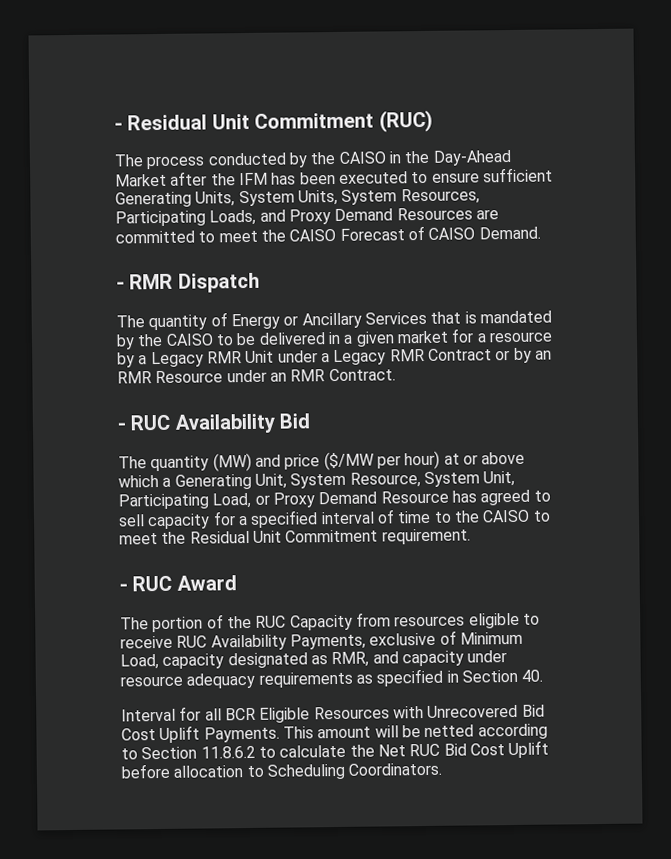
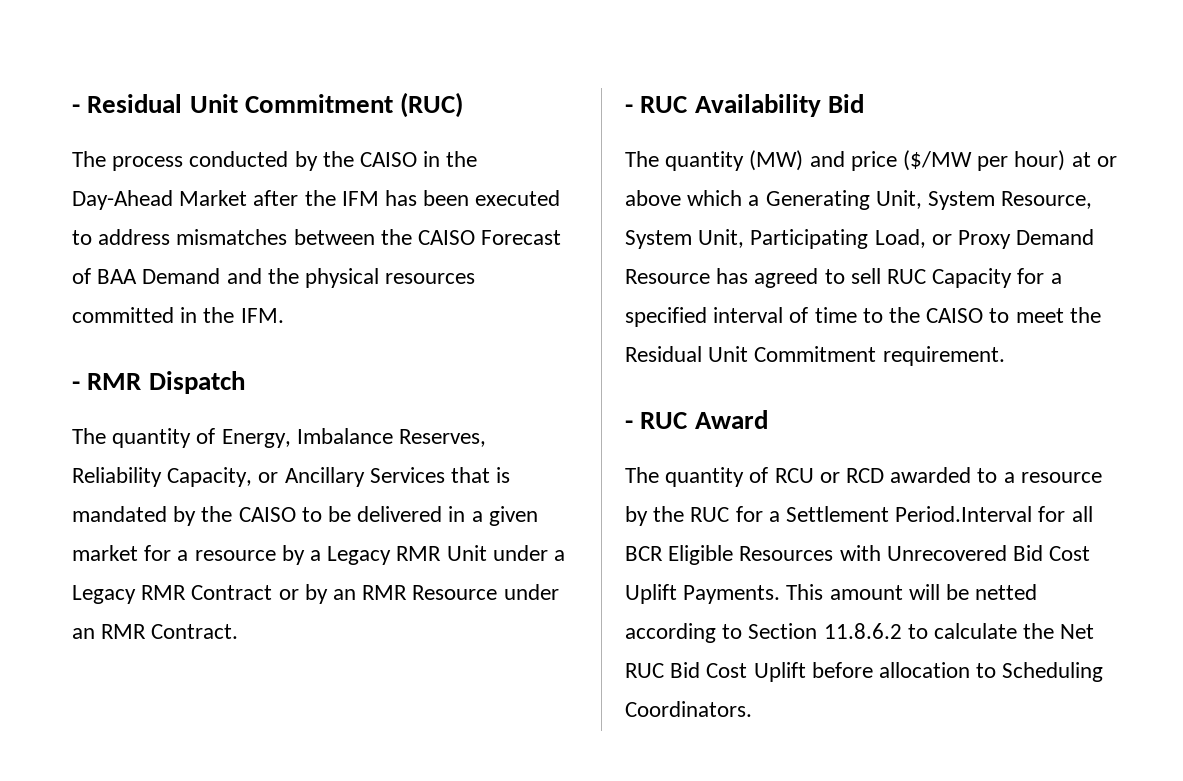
- The process conducted by the CAISO in the Day-Ahead Market after the IFM has been executed to ensure sufficient Generating Units, System Units, System Resources, Participating Loads, and Proxy Demand Resources are committed to meet the CAISO Forecast of CAISO Demand.
+ The process conducted by the CAISO in the Day-Ahead Market after the IFM has been executed to address mismatches between the CAISO Forecast of BAA Demand and the physical resources committed in the IFM.
- The quantity of Energy or Ancillary Services that is mandated by the CAISO to be delivered in a given market for a resource by a Legacy RMR Unit under a Legacy RMR Contract or by an RMR Resource under an RMR Contract.
+ The quantity of Energy, Imbalance Reserves, Reliability Capacity, or Ancillary Services that is mandated by the CAISO to be delivered in a given market for a resource by a Legacy RMR Unit under a Legacy RMR Contract or by an RMR Resource under an RMR Contract.
- The quantity (MW) and price ($/MW per hour) at or above which a Generating Unit, System Resource, System Unit, Participating Load, or Proxy Demand Resource has agreed to sell capacity for a specified interval of time to the CAISO to meet the Residual Unit Commitment requirement.
+ The quantity (MW) and price ($/MW per hour) at or above which a Generating Unit, System Resource, System Unit, Participating Load, or Proxy Demand Resource has agreed to sell RUC Capacity for a specified interval of time to the CAISO to meet the Residual Unit Commitment requirement.
- The portion of the RUC Capacity from resources eligible to receive RUC Availability Payments, exclusive of Minimum Load, capacity designated as RMR, and capacity under resource adequacy requirements as specified in Section 40.
- Interval for all BCR Eligible Resources with Unrecovered Bid Cost Uplift Payments.
+ The quantity of RCU or RCD awarded to a resource by the RUC for a Settlement Period.Interval for all BCR Eligible Resources with Unrecovered Bid Cost Uplift Payments.

